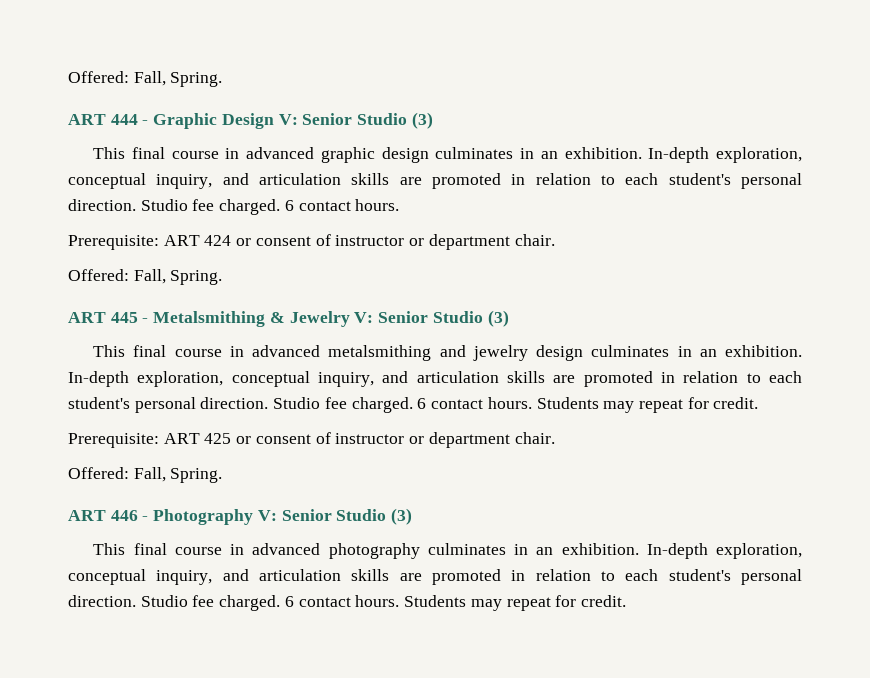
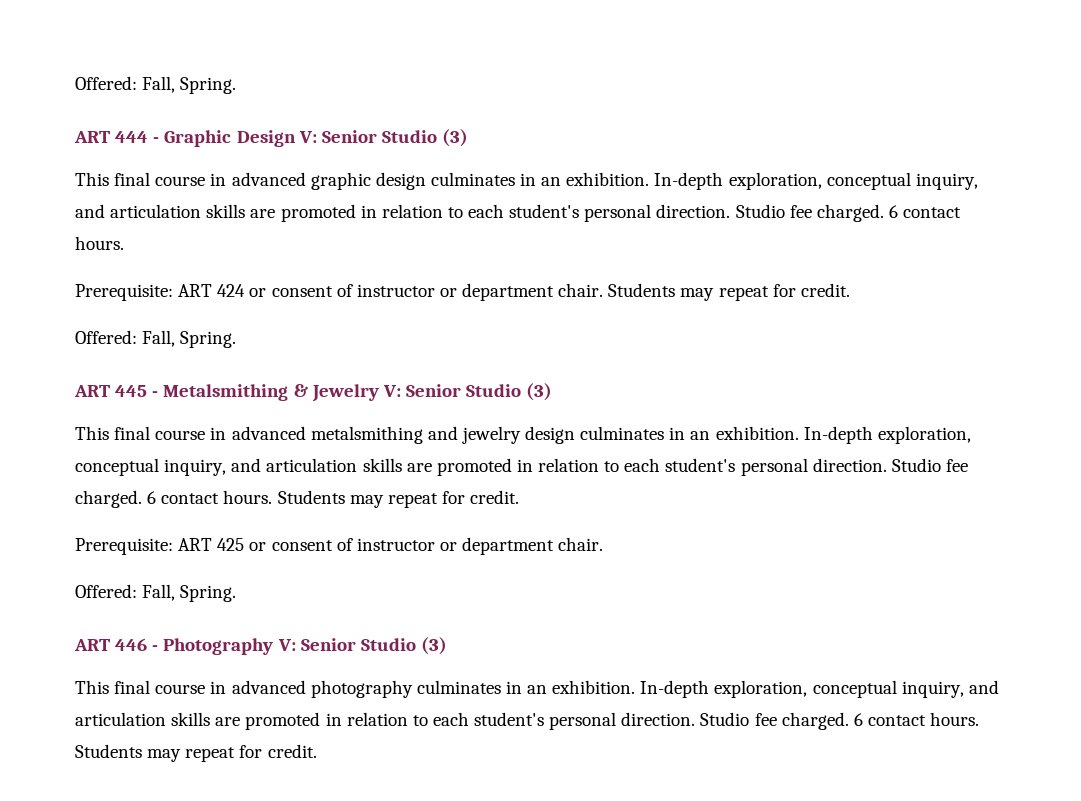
- Prerequisite: ART 424 or consent of instructor or department chair.
+ Prerequisite: ART 424 or consent of instructor or department chair. Students may repeat for credit.

